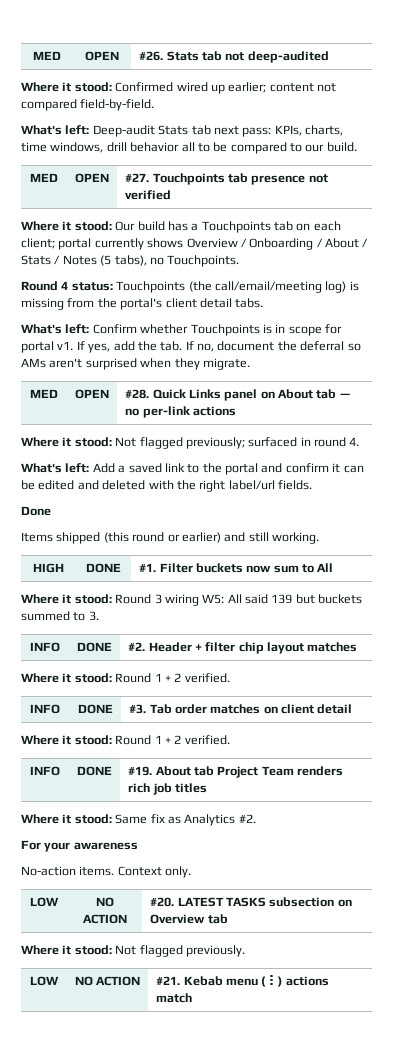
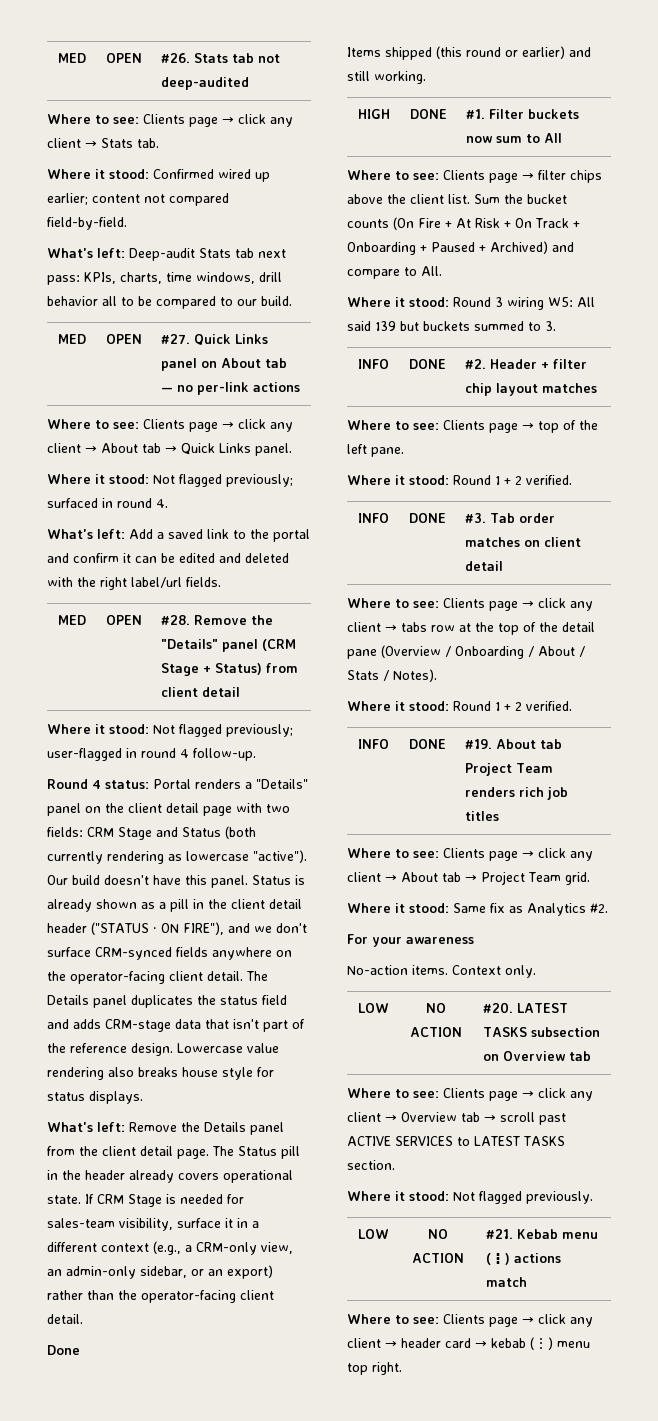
+ Where to see: Clients page → click any client → Stats tab.
- MED | OPEN | #27. Touchpoints tab presence not verified
- Where it stood: Our build has a Touchpoints tab on each client; portal currently shows Overview / Onboarding / About / Stats / Notes (5 tabs), no Touchpoints.
- Round 4 status: Touchpoints (the call/email/meeting log) is missing from the portal's client detail tabs.
- What's left: Confirm whether Touchpoints is in scope for portal v1. If yes, add the tab. If no, document the deferral so AMs aren't surprised when they migrate.
- MED | OPEN | #28. Quick Links panel on About tab — no per-link actions
+ MED | OPEN | #27. Quick Links panel on About tab — no per-link actions
+ Where to see: Clients page → click any client → About tab → Quick Links panel.
+ MED | OPEN | #28. Remove the "Details" panel (CRM Stage + Status) from client detail
+ Where it stood: Not flagged previously; user-flagged in round 4 follow-up.
+ Round 4 status: Portal renders a "Details" panel on the client detail page with two fields: CRM Stage and Status (both currently rendering as lowercase "active"). Our build doesn't have this panel. Status is already shown as a pill in the client detail header ("STATUS · ON FIRE"), and we don't surface CRM-synced fields anywhere on the operator-facing client detail. The Details panel duplicates the status field and adds CRM-stage data that isn't part of the reference design. Lowercase value rendering also breaks house style for status displays.
+ What's left: Remove the Details panel from the client detail page. The Status pill in the header already covers operational state. If CRM Stage is needed for sales-team visibility, surface it in a different context (e.g., a CRM-only view, an admin-only sidebar, or an export) rather than the operator-facing client detail.
+ Where to see: Clients page → filter chips above the client list. Sum the bucket counts (On Fire + At Risk + On Track + Onboarding + Paused + Archived) and compare to All.
+ Where to see: Clients page → top of the left pane.
+ Where to see: Clients page → click any client → tabs row at the top of the detail pane (Overview / Onboarding / About / Stats / Notes).
+ Where to see: Clients page → click any client → About tab → Project Team grid.
+ Where to see: Clients page → click any client → Overview tab → scroll past ACTIVE SERVICES to LATEST TASKS section.
+ Where to see: Clients page → click any client → header card → kebab (⋮) menu top right.

